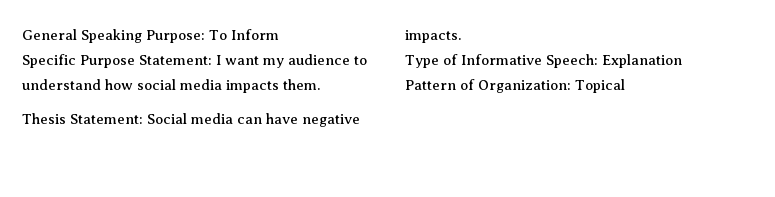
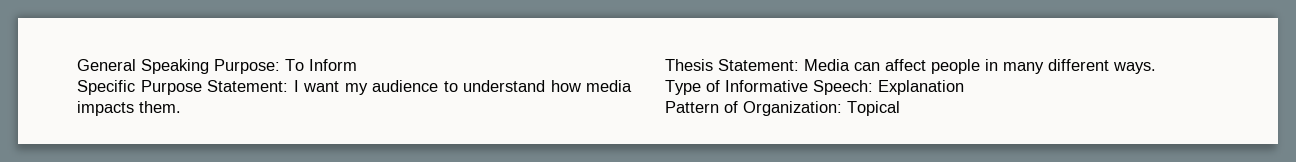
- Specific Purpose Statement: I want my audience to understand how social media impacts them.
+ Specific Purpose Statement: I want my audience to understand how media impacts them.
- Thesis Statement: Social media can have negative impacts.
+ Thesis Statement: Media can affect people in many different ways.

